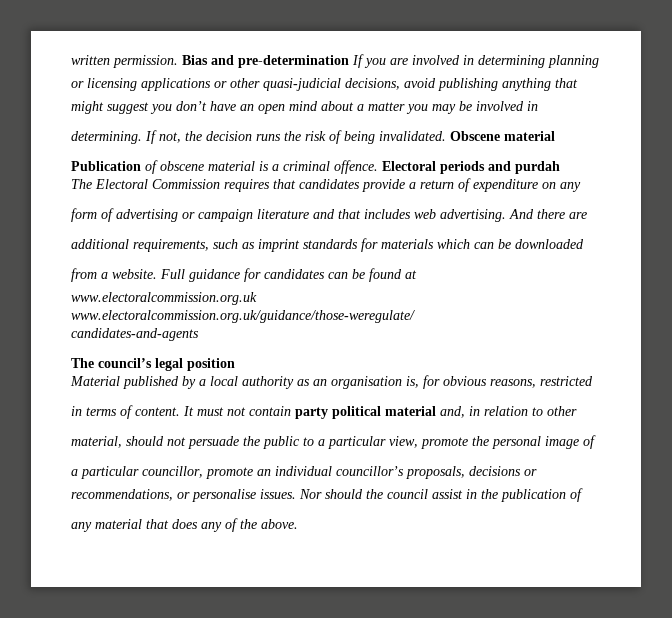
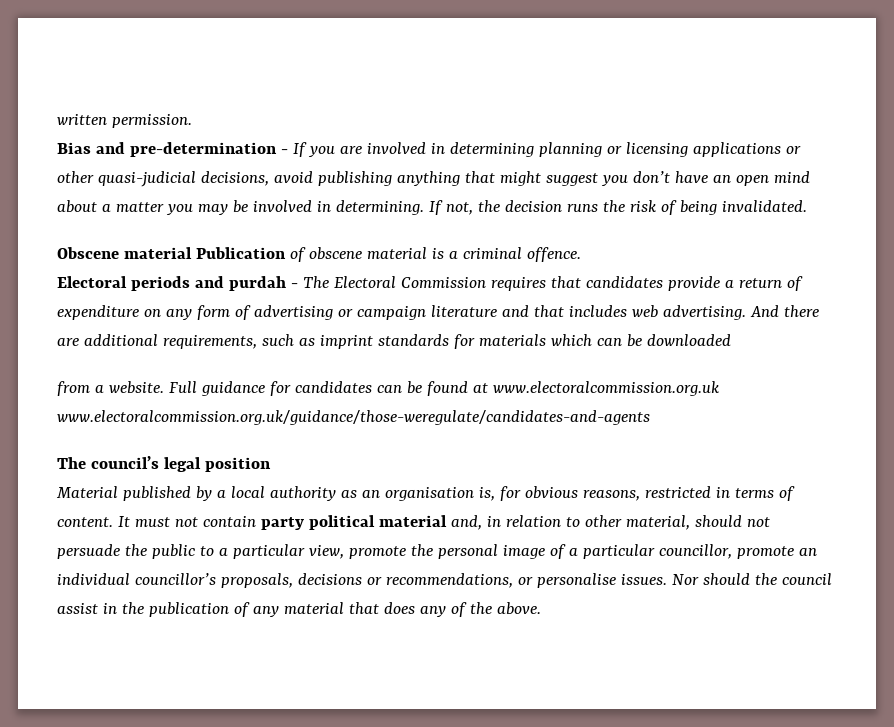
- written permission. Bias and pre-determination If you are involved in determining planning
- or licensing applications or other quasi-judicial decisions, avoid publishing anything that
- might suggest you don’t have an open mind about a matter you may be involved in
- determining.
+ written permission.
+ Bias and pre-determination - If you are involved in determining planning or licensing applications or other quasi-judicial decisions, avoid publishing anything that might suggest you don’t have an open mind about a matter you may be involved in determining.
- If not, the decision runs the risk of being invalidated. Obscene material
- Publication of obscene material is a criminal offence. Electoral periods and purdah
- The Electoral Commission requires that candidates provide a return of expenditure on any
- form of advertising or campaign literature and that includes web advertising.
+ If not, the decision runs the risk of being invalidated.
+ Obscene material Publication of obscene material is a criminal offence.
+ Electoral periods and purdah - The Electoral Commission requires that candidates provide a return of expenditure on any form of advertising or campaign literature and that includes web advertising.
- And there are
- additional requirements, such as imprint standards for materials which can be downloaded
+ And there are additional requirements, such as imprint standards for materials which can be downloaded
- Full guidance for candidates can be found at
- www.electoralcommission.org.uk www.electoralcommission.org.uk/guidance/those-weregulate/
- candidates-and-agents
+ Full guidance for candidates can be found at www.electoralcommission.org.uk www.electoralcommission.org.uk/guidance/those-weregulate/candidates-and-agents
- Material published by a local authority as an organisation is, for obvious reasons, restricted
- in terms of content.
+ Material published by a local authority as an organisation is, for obvious reasons, restricted in terms of content.
- It must not contain party political material and, in relation to other
- material, should not persuade the public to a particular view, promote the personal image of
- a particular councillor, promote an individual councillor’s proposals, decisions or
- recommendations, or personalise issues.
+ It must not contain party political material and, in relation to other material, should not persuade the public to a particular view, promote the personal image of a particular councillor, promote an individual councillor’s proposals, decisions or recommendations, or personalise issues.
- Nor should the council assist in the publication of
- any material that does any of the above.
+ Nor should the council assist in the publication of any material that does any of the above.

